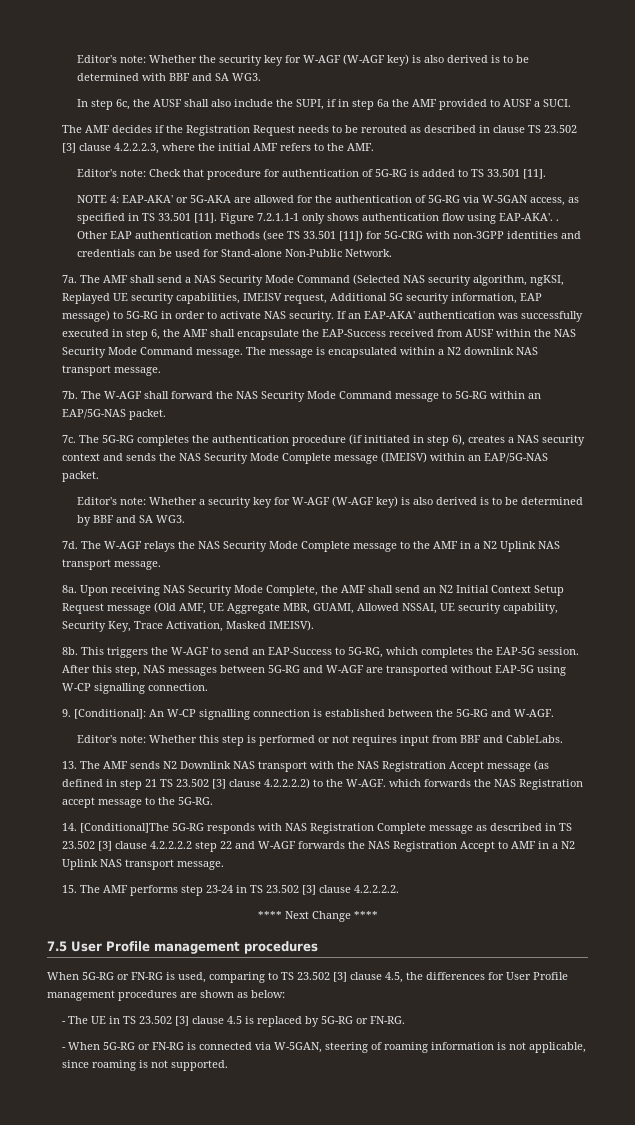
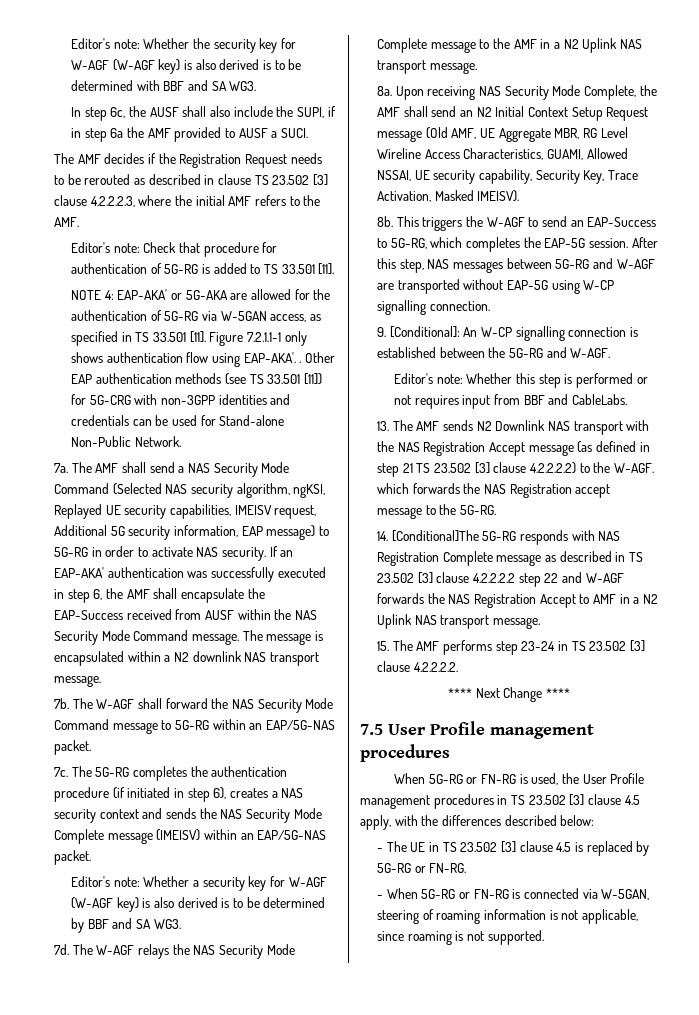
- Upon receiving NAS Security Mode Complete, the AMF shall send an N2 Initial Context Setup Request message (Old AMF, UE Aggregate MBR, GUAMI, Allowed NSSAI, UE security capability, Security Key, Trace Activation, Masked IMEISV).
+ Upon receiving NAS Security Mode Complete, the AMF shall send an N2 Initial Context Setup Request message (Old AMF, UE Aggregate MBR, RG Level Wireline Access Characteristics, GUAMI, Allowed NSSAI, UE security capability, Security Key, Trace Activation, Masked IMEISV).
- When 5G-RG or FN-RG is used, comparing to TS 23.502 [3] clause 4.5, the differences for User Profile management procedures are shown as below:
+ When 5G-RG or FN-RG is used, the User Profile management procedures in TS 23.502 [3] clause 4.5 apply, with the differences described below:

